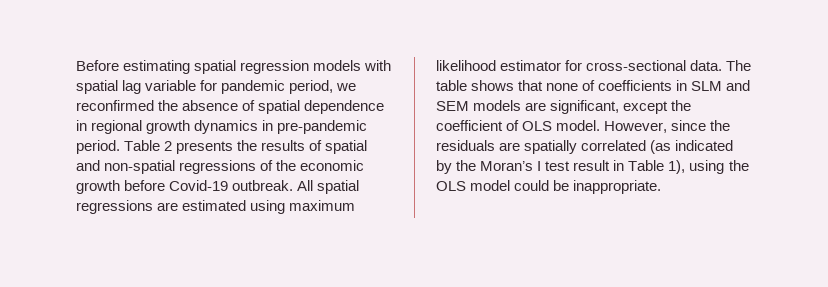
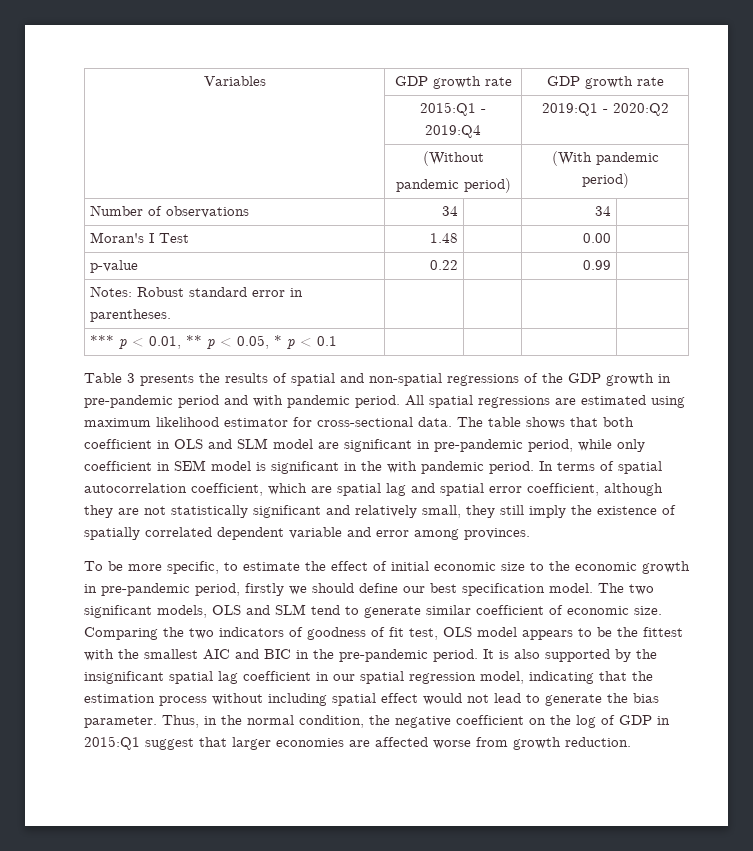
- Before estimating spatial regression models with spatial lag variable for pandemic period, we reconfirmed the absence of spatial dependence in regional growth dynamics in pre-pandemic period. Table 2 presents the results of spatial and non-spatial regressions of the economic growth before Covid-19 outbreak.
+ Variables | GDP growth rate | GDP growth rate
+ | 2015:Q1 - 2019:Q4 | 2019:Q1 - 2020:Q2
+ | (Without
+ pandemic period) | (With pandemic period)
+ Number of observations | 34 | | 34 |
+ Moran's I Test | 1.48 | | 0.00 |
+ p-value | 0.22 | | 0.99 |
+ Notes: Robust standard error in parentheses. | | | |
+ *** p < 0.01, ** p < 0.05, * p < 0.1 | | | |
+ Table 3 presents the results of spatial and non-spatial regressions of the GDP growth in pre-pandemic period and with pandemic period.
- The table shows that none of coefficients in SLM and SEM models are significant, except the coefficient of OLS model. However, since the residuals are spatially correlated (as indicated by the Moran’s I test result in Table 1), using the OLS model could be inappropriate.
+ The table shows that both coefficient in OLS and SLM model are significant in pre-pandemic period, while only coefficient in SEM model is significant in the with pandemic period. In terms of spatial autocorrelation coefficient, which are spatial lag and spatial error coefficient, although they are not statistically significant and relatively small, they still imply the existence of spatially correlated dependent variable and error among provinces.
+ To be more specific, to estimate the effect of initial economic size to the economic growth in pre-pandemic period, firstly we should define our best specification model. The two significant models, OLS and SLM tend to generate similar coefficient of economic size. Comparing the two indicators of goodness of fit test, OLS model appears to be the fittest with the smallest AIC and BIC in the pre-pandemic period. It is also supported by the insignificant spatial lag coefficient in our spatial regression model, indicating that the estimation process without including spatial effect would not lead to generate the bias parameter. Thus, in the normal condition, the negative coefficient on the log of GDP in 2015:Q1 suggest that larger economies are affected worse from growth reduction.

